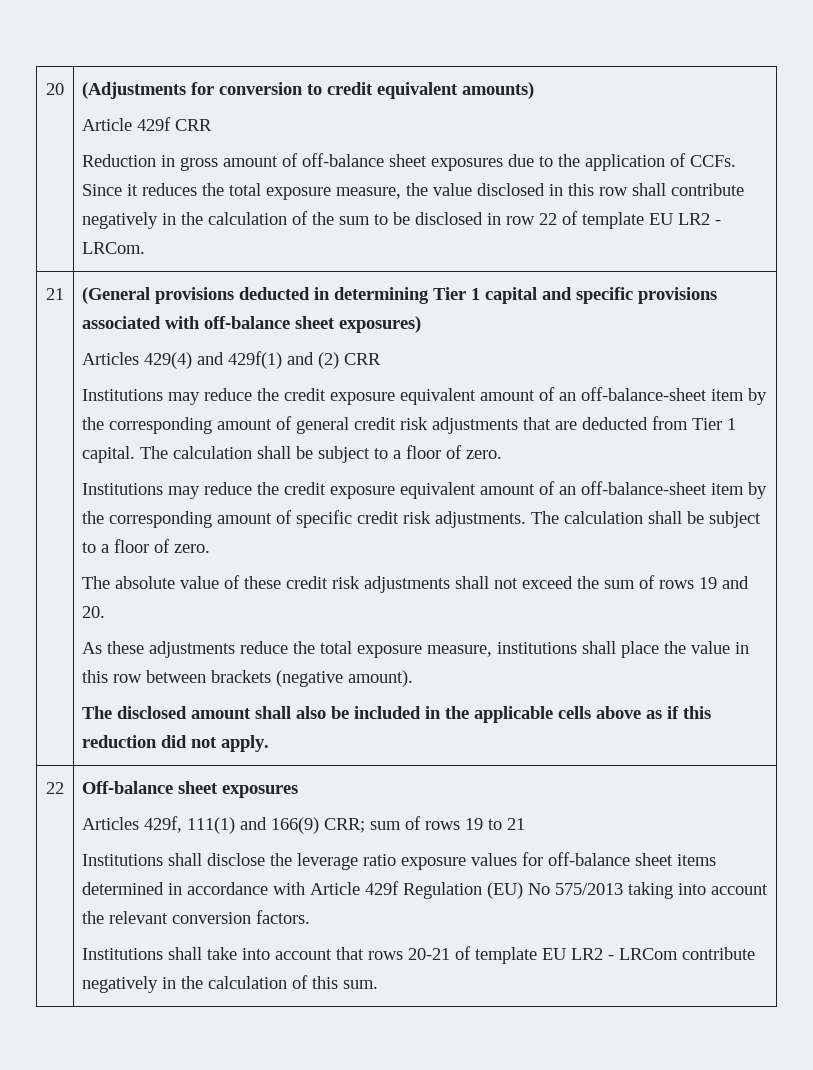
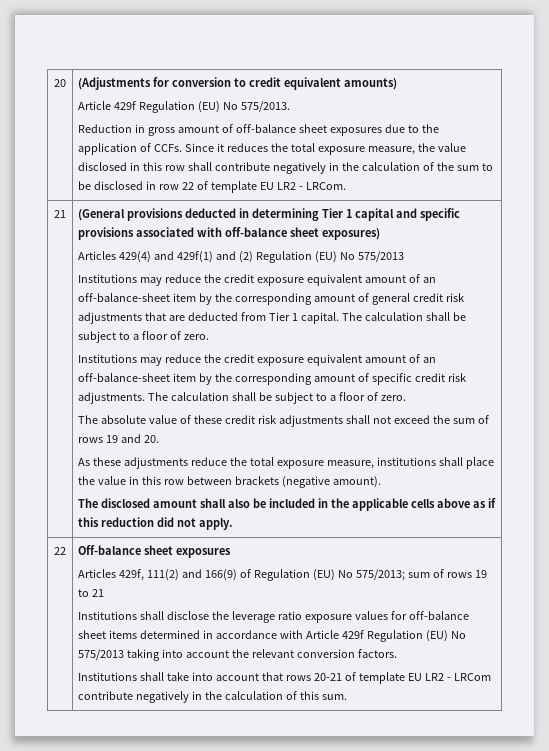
- Article 429f CRR
+ Article 429f Regulation (EU) No 575/2013.
- Articles 429(4) and 429f(1) and (2) CRR
+ Articles 429(4) and 429f(1) and (2) Regulation (EU) No 575/2013
- Articles 429f, 111(1) and 166(9) CRR; sum of rows 19 to 21
+ Articles 429f, 111(2) and 166(9) of Regulation (EU) No 575/2013; sum of rows 19 to 21

